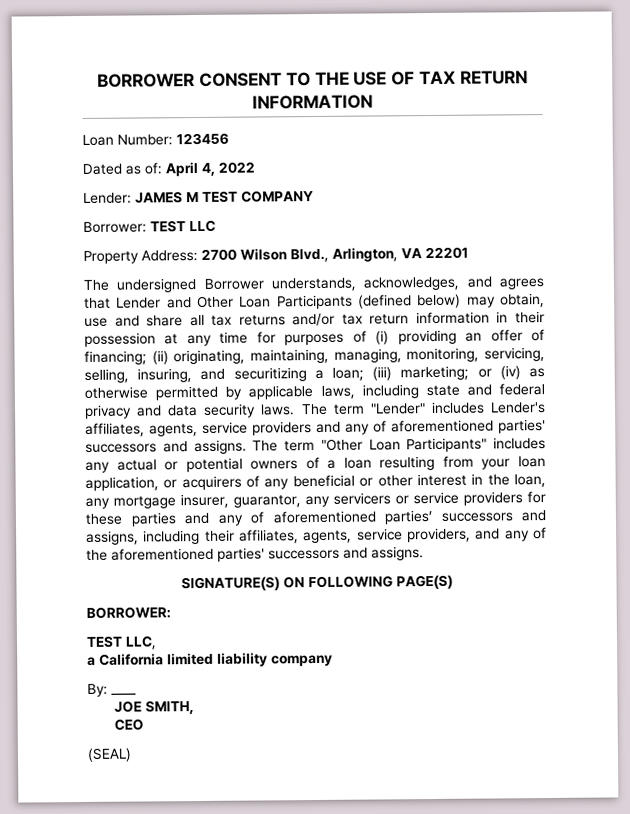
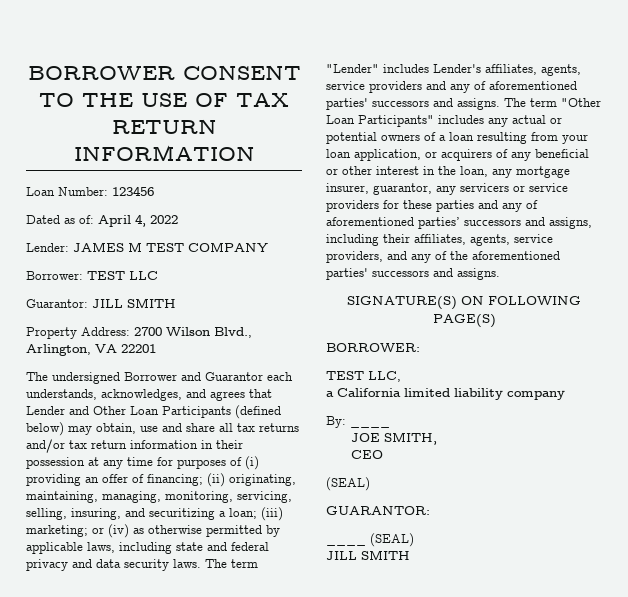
+ Guarantor: JILL SMITH
- The undersigned Borrower understands, acknowledges, and agrees that Lender and Other Loan Participants (defined below) may obtain, use and share all tax returns and/or tax return information in their possession at any time for purposes of (i) providing an offer of financing;
+ The undersigned Borrower and Guarantor each understands, acknowledges, and agrees that Lender and Other Loan Participants (defined below) may obtain, use and share all tax returns and/or tax return information in their possession at any time for purposes of (i) providing an offer of financing;
+ GUARANTOR:
+ ____ (SEAL)
+ JILL SMITH

